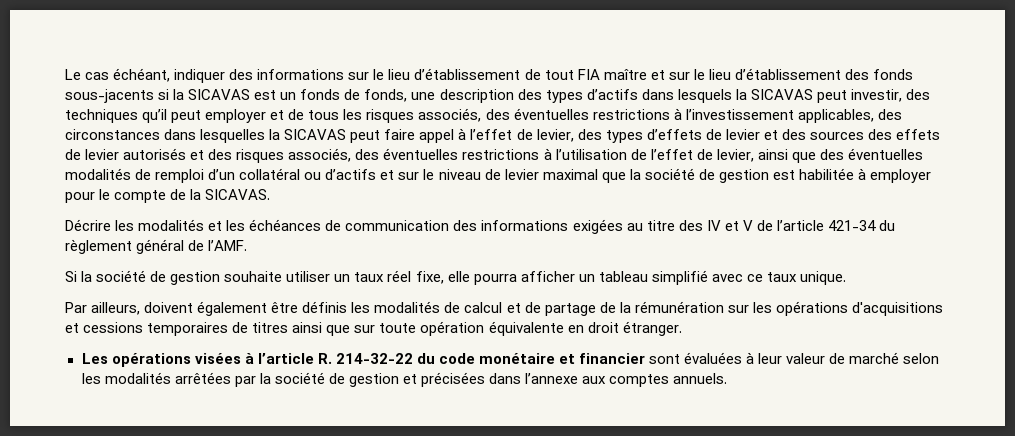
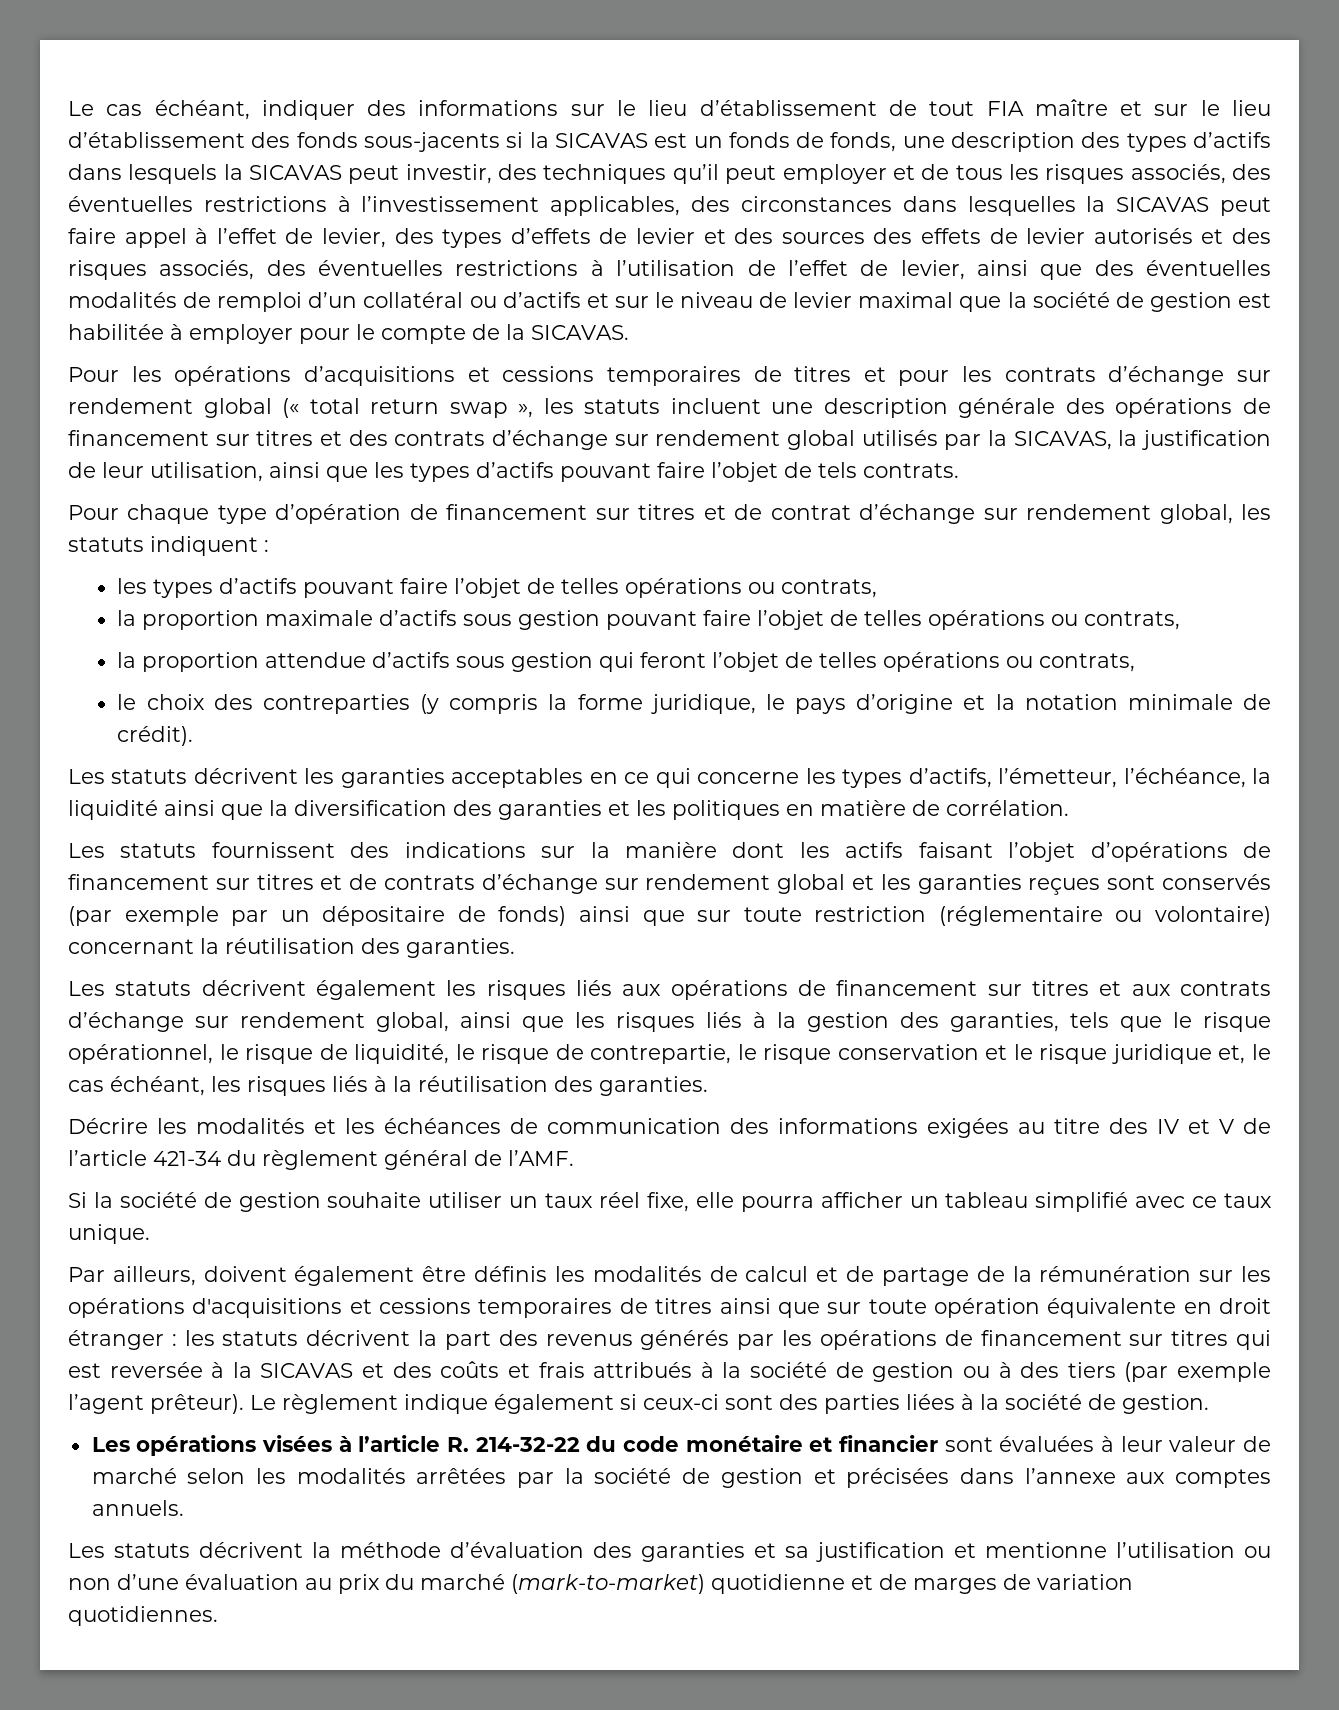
+ Pour les opérations d’acquisitions et cessions temporaires de titres et pour les contrats d’échange sur rendement global (« total return swap », les statuts incluent une description générale des opérations de financement sur titres et des contrats d’échange sur rendement global utilisés par la SICAVAS, la justification de leur utilisation, ainsi que les types d’actifs pouvant faire l’objet de tels contrats.
+ Pour chaque type d’opération de financement sur titres et de contrat d’échange sur rendement global, les statuts indiquent :
+ les types d’actifs pouvant faire l’objet de telles opérations ou contrats,
+ la proportion maximale d’actifs sous gestion pouvant faire l’objet de telles opérations ou contrats,
+ la proportion attendue d’actifs sous gestion qui feront l’objet de telles opérations ou contrats,
+ le choix des contreparties (y compris la forme juridique, le pays d’origine et la notation minimale de crédit).
+ Les statuts décrivent les garanties acceptables en ce qui concerne les types d’actifs, l’émetteur, l’échéance, la liquidité ainsi que la diversification des garanties et les politiques en matière de corrélation.
+ Les statuts fournissent des indications sur la manière dont les actifs faisant l’objet d’opérations de financement sur titres et de contrats d’échange sur rendement global et les garanties reçues sont conservés (par exemple par un dépositaire de fonds) ainsi que sur toute restriction (réglementaire ou volontaire) concernant la réutilisation des garanties.
+ Les statuts décrivent également les risques liés aux opérations de financement sur titres et aux contrats d’échange sur rendement global, ainsi que les risques liés à la gestion des garanties, tels que le risque opérationnel, le risque de liquidité, le risque de contrepartie, le risque conservation et le risque juridique et, le cas échéant, les risques liés à la réutilisation des garanties.
- Par ailleurs, doivent également être définis les modalités de calcul et de partage de la rémunération sur les opérations d'acquisitions et cessions temporaires de titres ainsi que sur toute opération équivalente en droit étranger.
+ Par ailleurs, doivent également être définis les modalités de calcul et de partage de la rémunération sur les opérations d'acquisitions et cessions temporaires de titres ainsi que sur toute opération équivalente en droit étranger : les statuts décrivent la part des revenus générés par les opérations de financement sur titres qui est reversée à la SICAVAS et des coûts et frais attribués à la société de gestion ou à des tiers (par exemple l’agent prêteur). Le règlement indique également si ceux-ci sont des parties liées à la société de gestion.
+ Les statuts décrivent la méthode d’évaluation des garanties et sa justification et mentionne l’utilisation ou non d’une évaluation au prix du marché (mark-to-market) quotidienne et de marges de variation quotidiennes.

